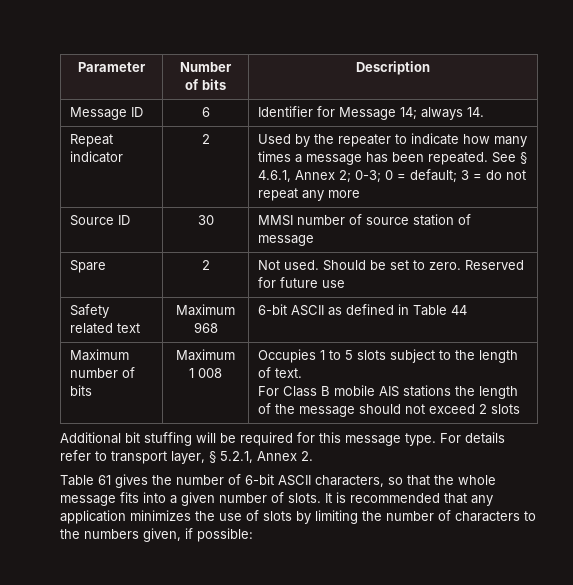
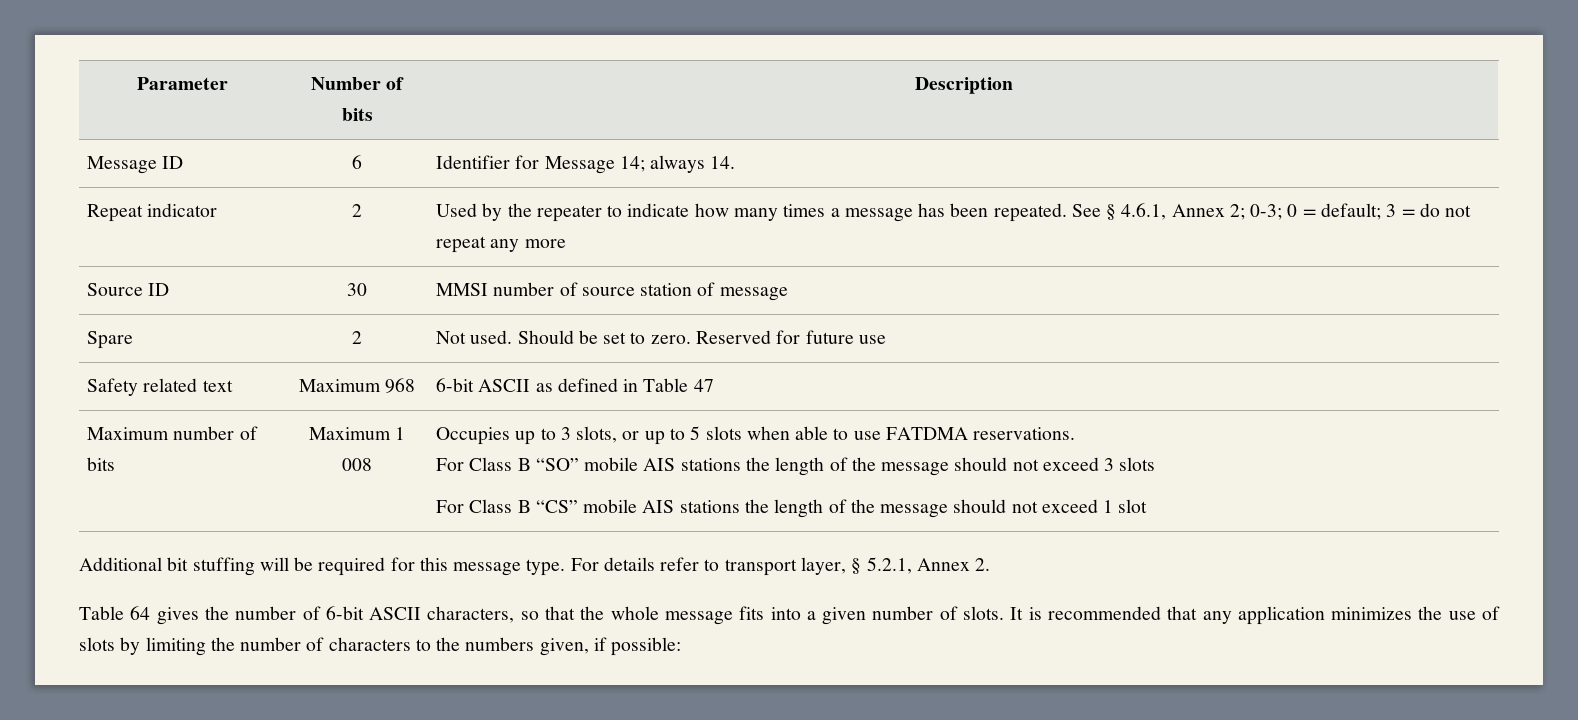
- Safety related text | Maximum 968 | 6-bit ASCII as defined in Table 44
+ Safety related text | Maximum 968 | 6-bit ASCII as defined in Table 47
- Occupies 1 to 5 slots subject to the length of text.
- For Class B mobile AIS stations the length of the message should not exceed 2 slots
+ Occupies up to 3 slots, or up to 5 slots when able to use FATDMA reservations.
+ For Class B “SO” mobile AIS stations the length of the message should not exceed 3 slots
+ For Class B “CS” mobile AIS stations the length of the message should not exceed 1 slot
- Table 61 gives the number of 6-bit ASCII characters, so that the whole message fits into a given number of slots.
+ Table 64 gives the number of 6-bit ASCII characters, so that the whole message fits into a given number of slots.

